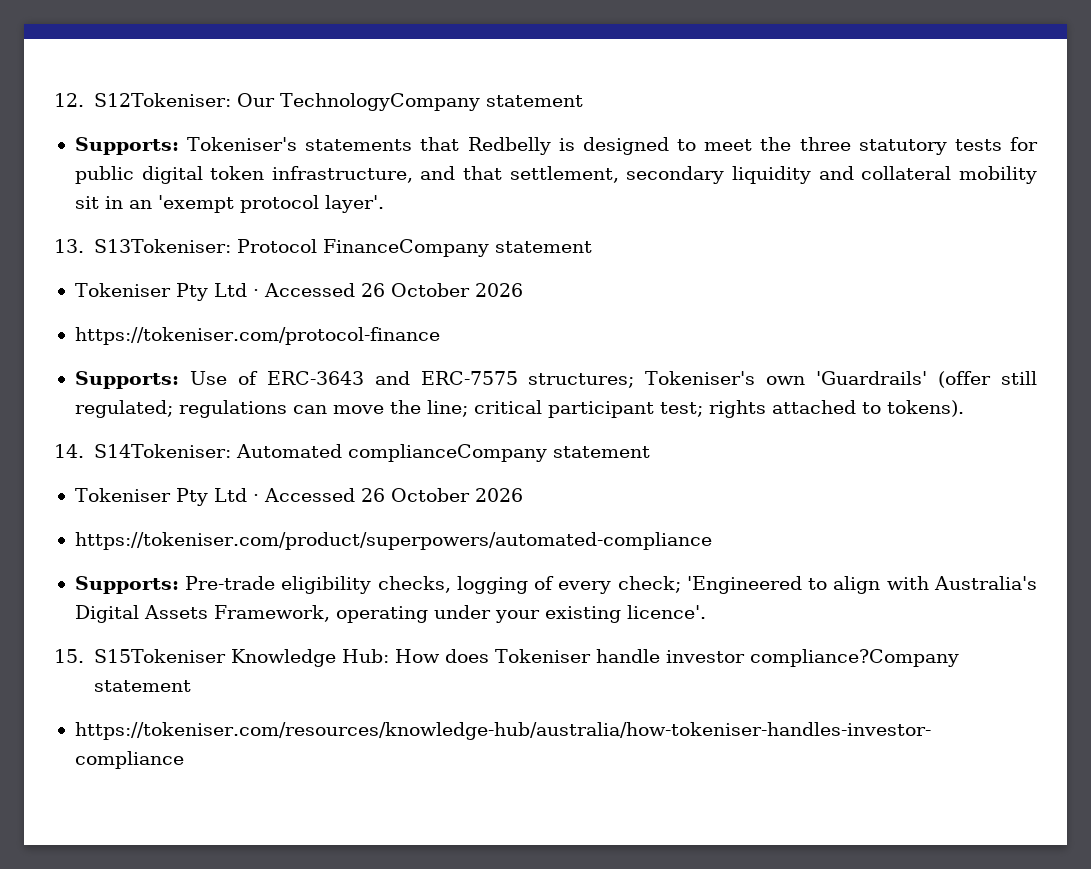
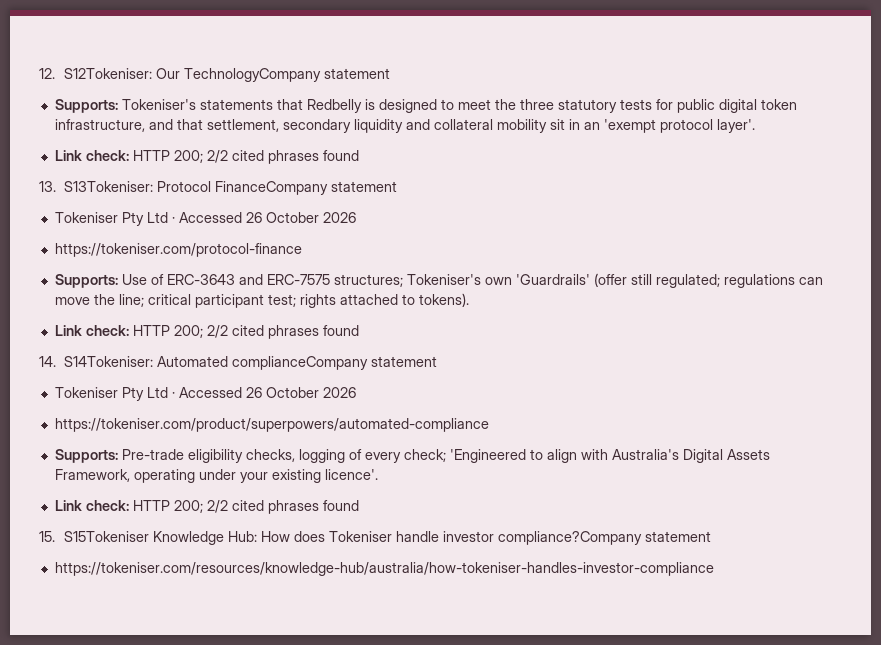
  Supports: Tokeniser's statements that Redbelly is designed to meet the three statutory tests for public digital token infrastructure, and that settlement, secondary liquidity and collateral mobility sit in an 'exempt protocol layer'.
+ Link check: HTTP 200; 2/2 cited phrases found
  Supports: Use of ERC-3643 and ERC-7575 structures; Tokeniser's own 'Guardrails' (offer still regulated; regulations can move the line; critical participant test; rights attached to tokens).
+ Link check: HTTP 200; 2/2 cited phrases found
  Supports: Pre-trade eligibility checks, logging of every check; 'Engineered to align with Australia's Digital Assets Framework, operating under your existing licence'.
+ Link check: HTTP 200; 2/2 cited phrases found

